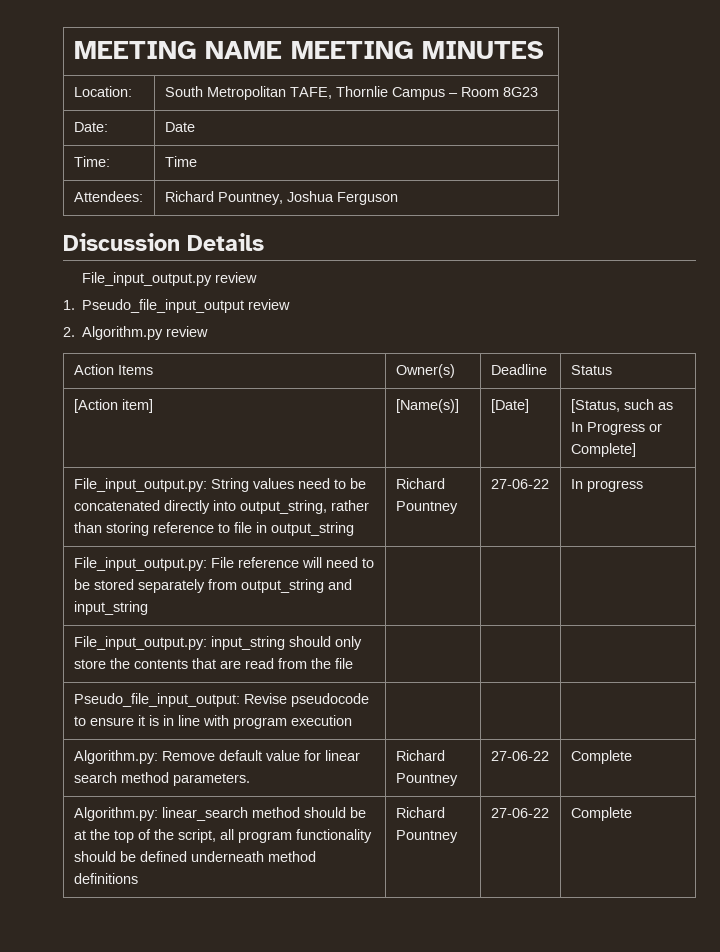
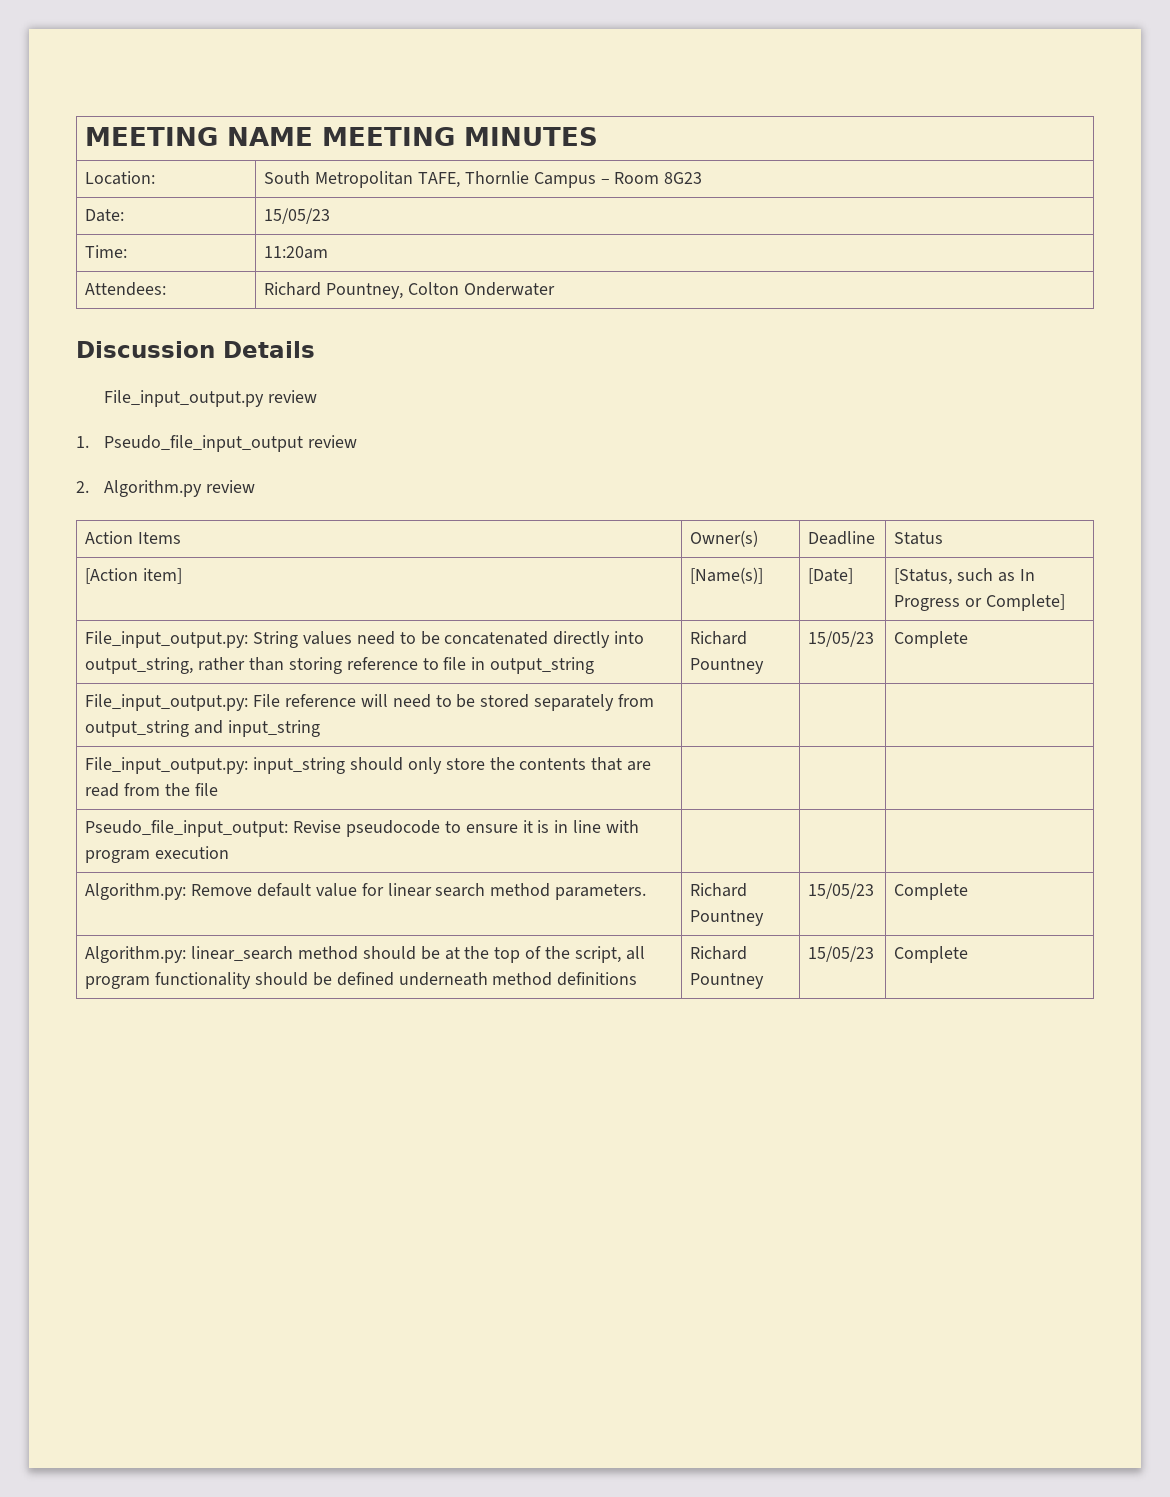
- Date: | Date
+ Date: | 15/05/23
- Time: | Time
+ Time: | 11:20am
- Attendees: | Richard Pountney, Joshua Ferguson
+ Attendees: | Richard Pountney, Colton Onderwater
- File_input_output.py: String values need to be concatenated directly into output_string, rather than storing reference to file in output_string | Richard Pountney | 27-06-22 | In progress
+ File_input_output.py: String values need to be concatenated directly into output_string, rather than storing reference to file in output_string | Richard Pountney | 15/05/23 | Complete
- Algorithm.py: Remove default value for linear search method parameters. | Richard Pountney | 27-06-22 | Complete
+ Algorithm.py: Remove default value for linear search method parameters. | Richard Pountney | 15/05/23 | Complete
- Algorithm.py: linear_search method should be at the top of the script, all program functionality should be defined underneath method definitions | Richard Pountney | 27-06-22 | Complete
+ Algorithm.py: linear_search method should be at the top of the script, all program functionality should be defined underneath method definitions | Richard Pountney | 15/05/23 | Complete

